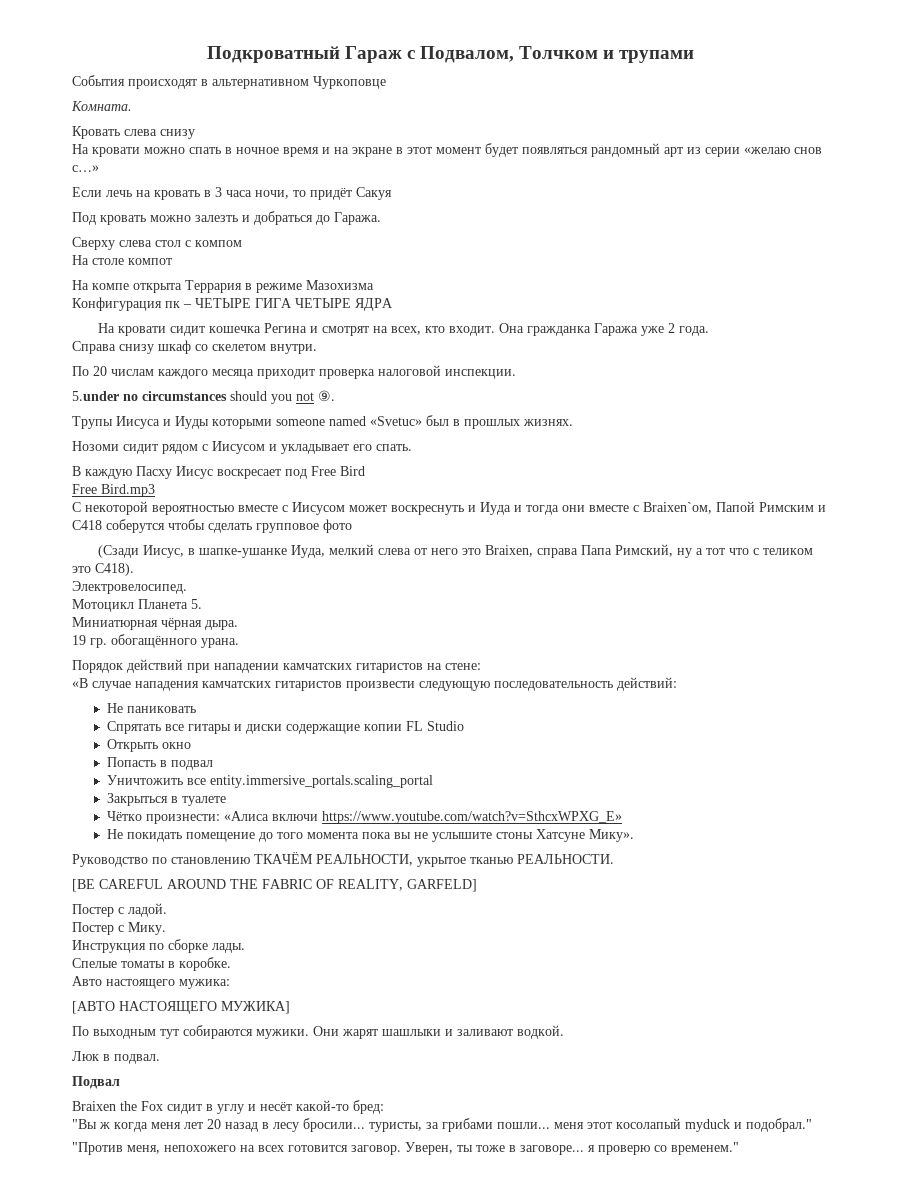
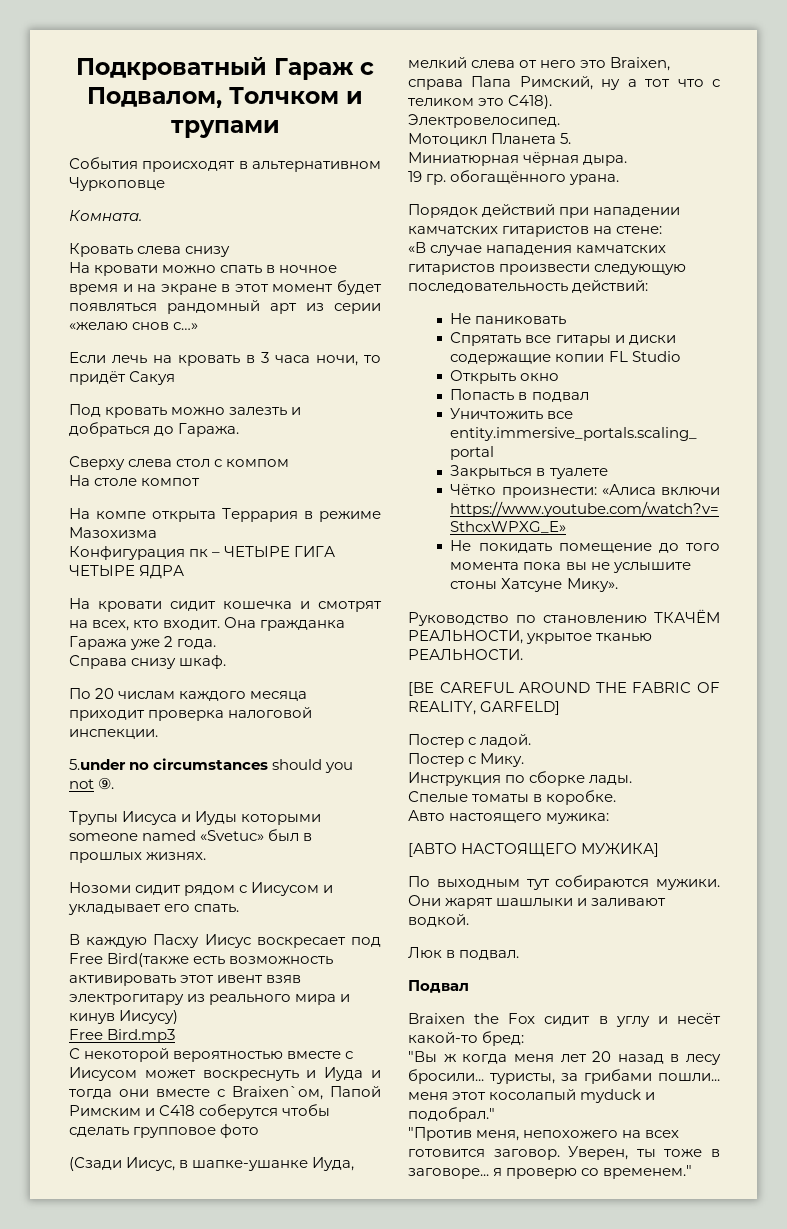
- На кровати сидит кошечка Регина и смотрят на всех, кто входит.
+ На кровати сидит кошечка и смотрят на всех, кто входит.
- Справа снизу шкаф со скелетом внутри.
+ Справа снизу шкаф.
- В каждую Пасху Иисус воскресает под Free Bird
+ В каждую Пасху Иисус воскресает под Free Bird(также есть возможность активировать этот ивент взяв электрогитару из реального мира и кинув Иисусу)

